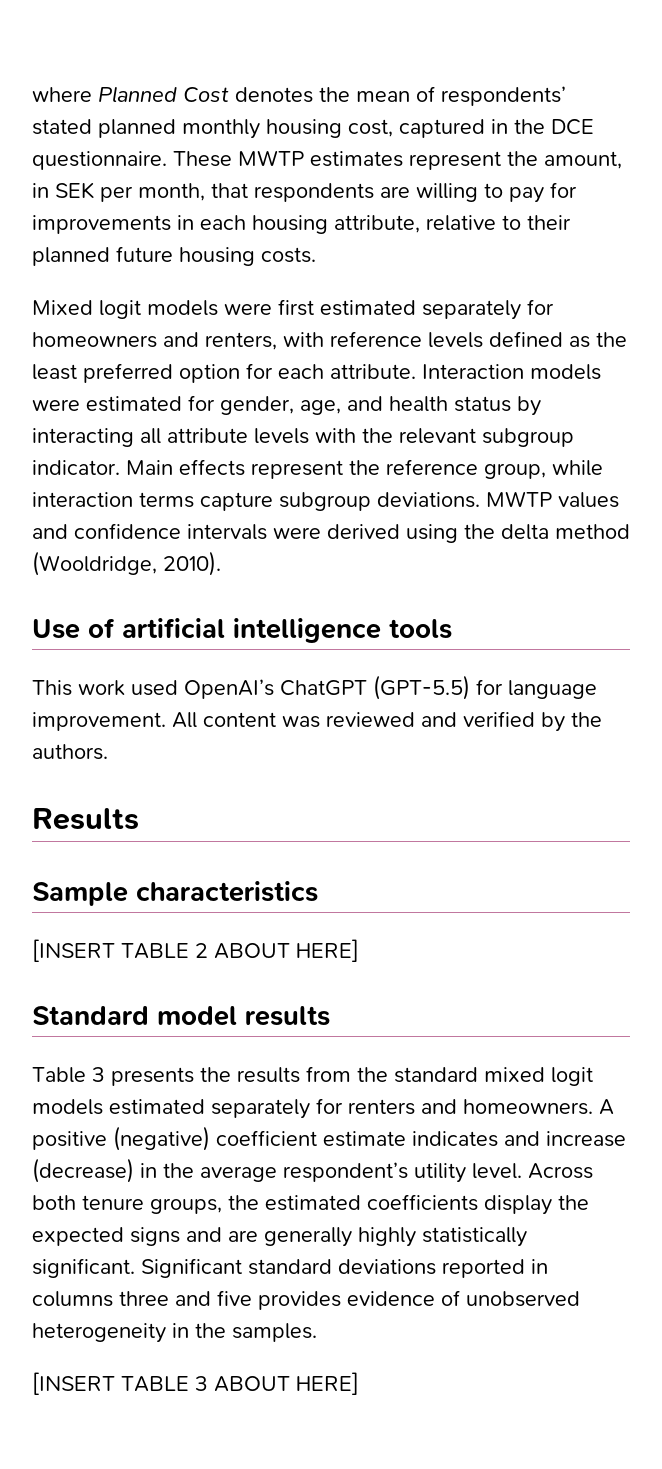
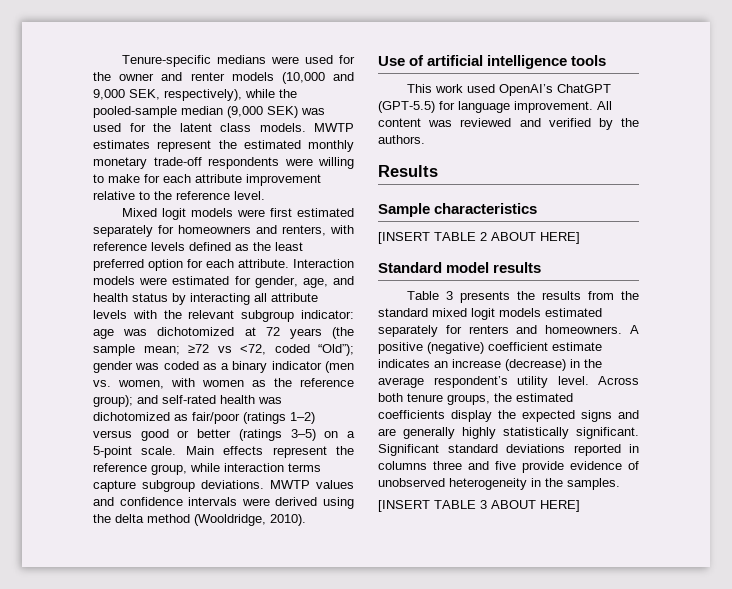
- where Planned Cost denotes the mean of respondents’ stated planned monthly housing cost, captured in the DCE questionnaire. These MWTP estimates represent the amount, in SEK per month, that respondents are willing to pay for improvements in each housing attribute, relative to their planned future housing costs.
+ Tenure-specific medians were used for the owner and renter models (10,000 and 9,000 SEK, respectively), while the pooled-sample median (9,000 SEK) was used for the latent class models. MWTP estimates represent the estimated monthly monetary trade-off respondents were willing to make for each attribute improvement relative to the reference level.
- Interaction models were estimated for gender, age, and health status by interacting all attribute levels with the relevant subgroup indicator.
+ Interaction models were estimated for gender, age, and health status by interacting all attribute levels with the relevant subgroup indicator: age was dichotomized at 72 years (the sample mean; ≥72 vs <72, coded “Old”); gender was coded as a binary indicator (men vs. women, with women as the reference group); and self-rated health was dichotomized as fair/poor (ratings 1–2) versus good or better (ratings 3–5) on a 5-point scale.
- A positive (negative) coefficient estimate indicates and increase (decrease) in the average respondent’s utility level.
+ A positive (negative) coefficient estimate indicates an increase (decrease) in the average respondent’s utility level.
- Significant standard deviations reported in columns three and five provides evidence of unobserved heterogeneity in the samples.
+ Significant standard deviations reported in columns three and five provide evidence of unobserved heterogeneity in the samples.

